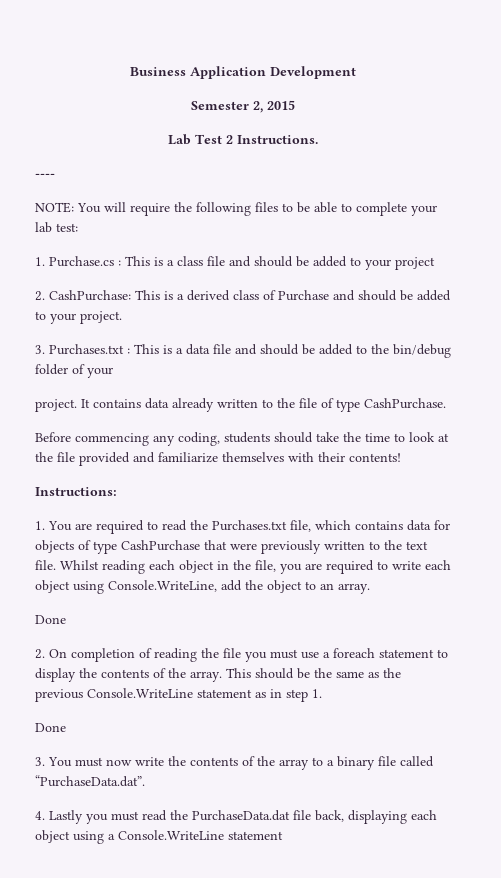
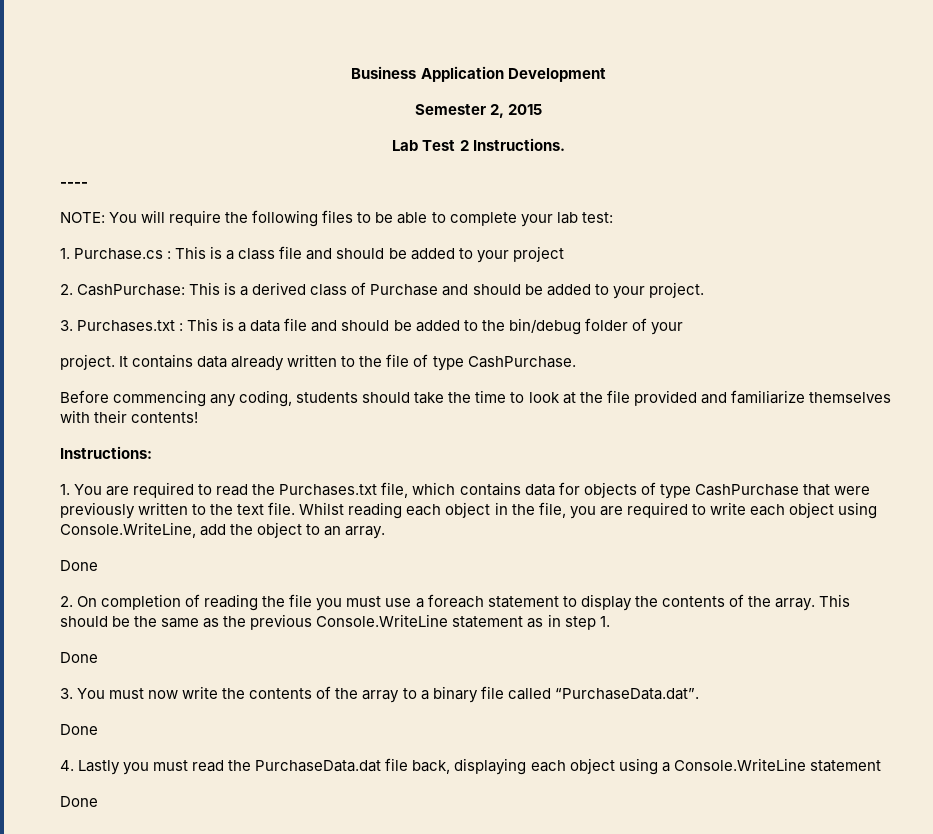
  3. You must now write the contents of the array to a binary file called “PurchaseData.dat”.
+ Done
  4. Lastly you must read the PurchaseData.dat file back, displaying each object using a Console.WriteLine statement
+ Done

